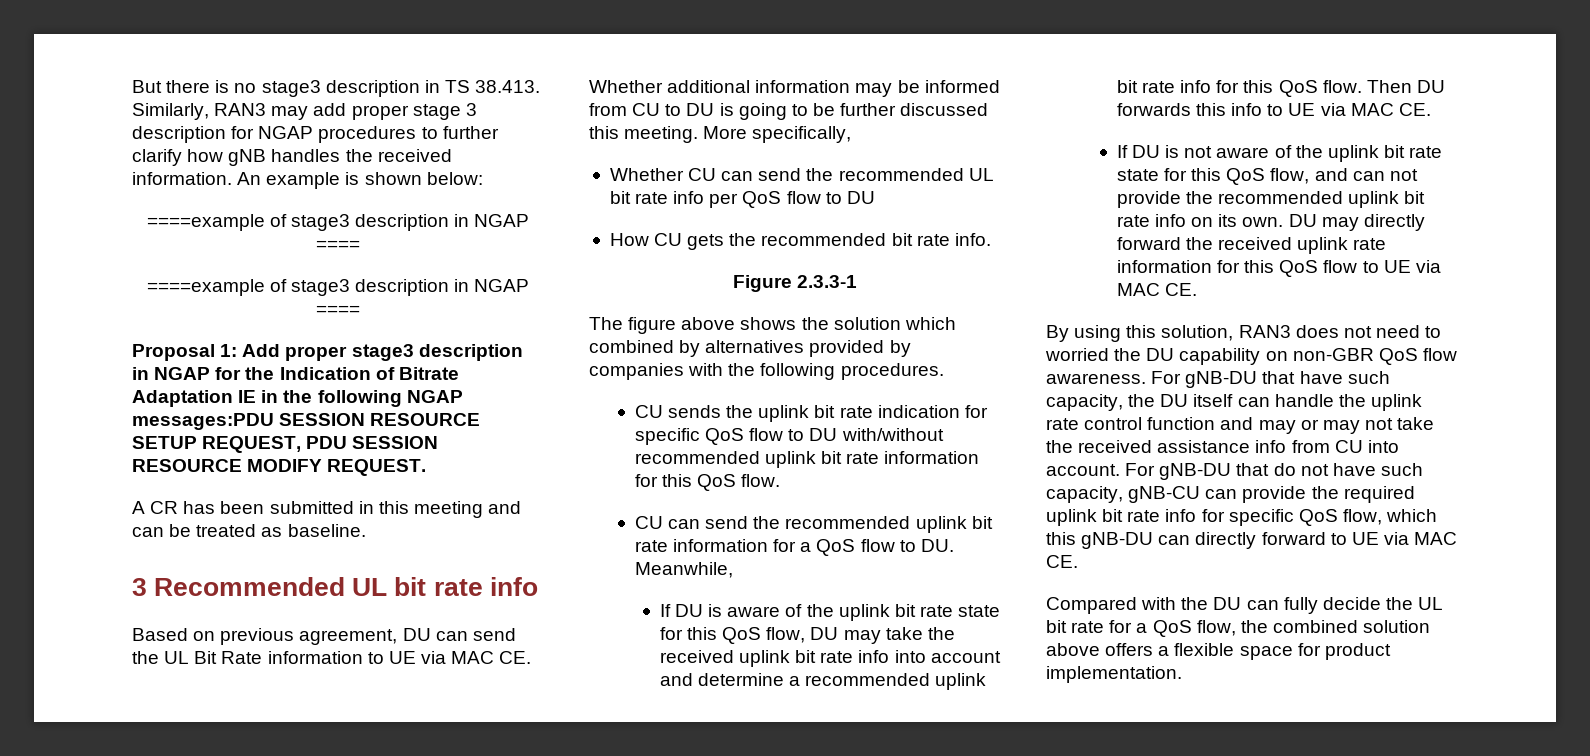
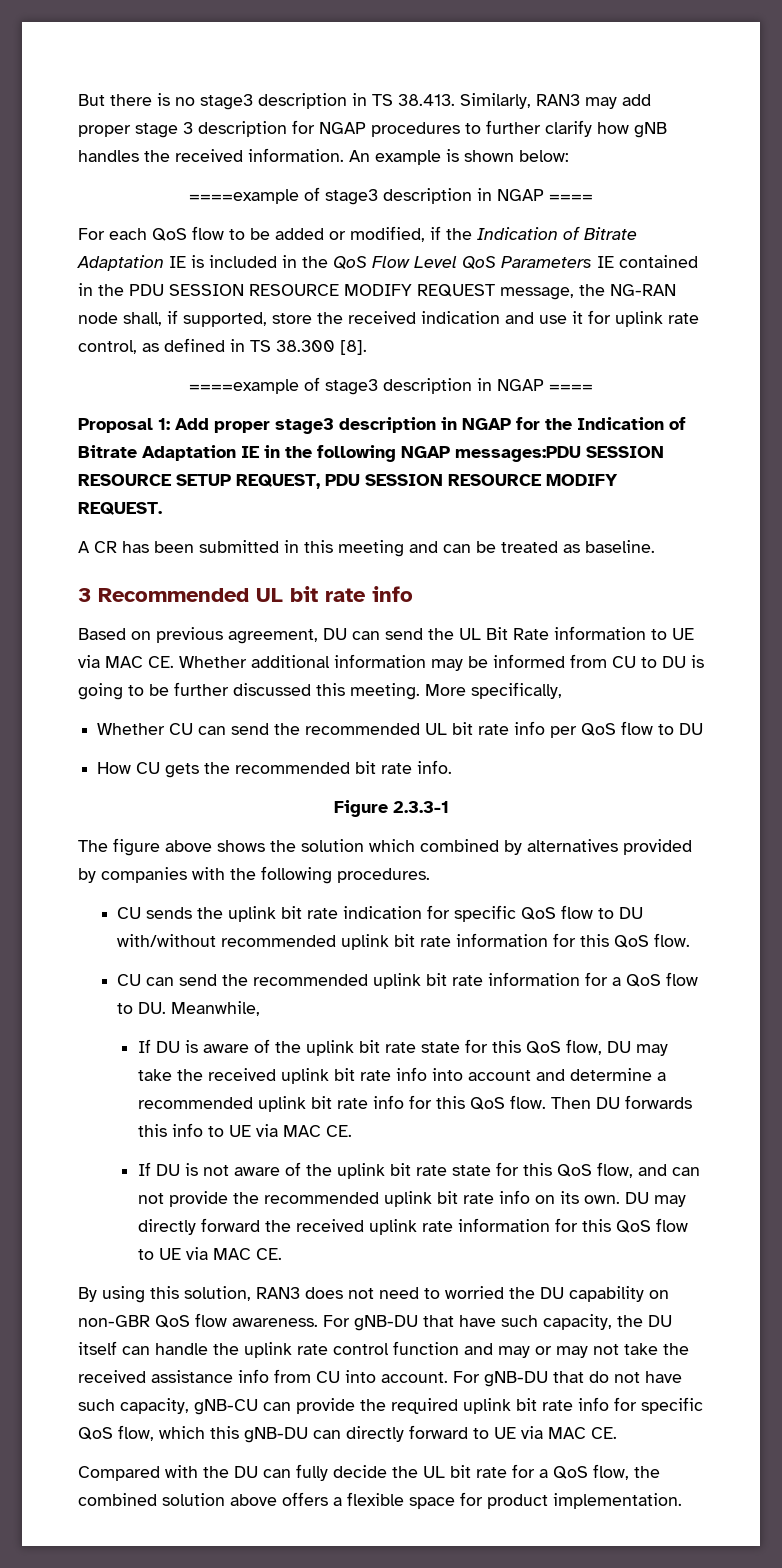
+ For each QoS flow to be added or modified, if the Indication of Bitrate Adaptation IE is included in the QoS Flow Level QoS Parameters IE contained in the PDU SESSION RESOURCE MODIFY REQUEST message, the NG-RAN node shall, if supported, store the received indication and use it for uplink rate control, as defined in TS 38.300 [8].

